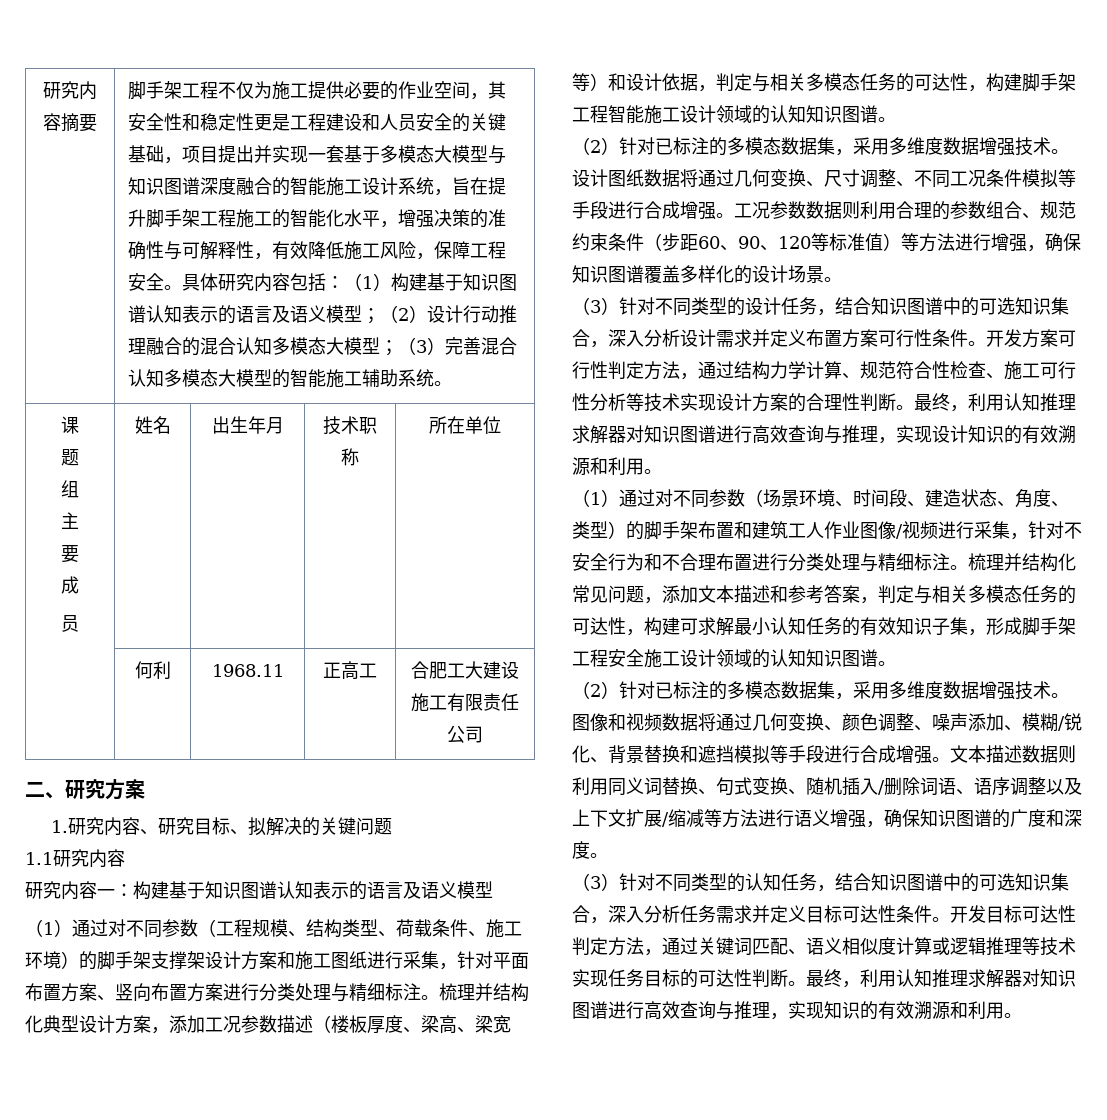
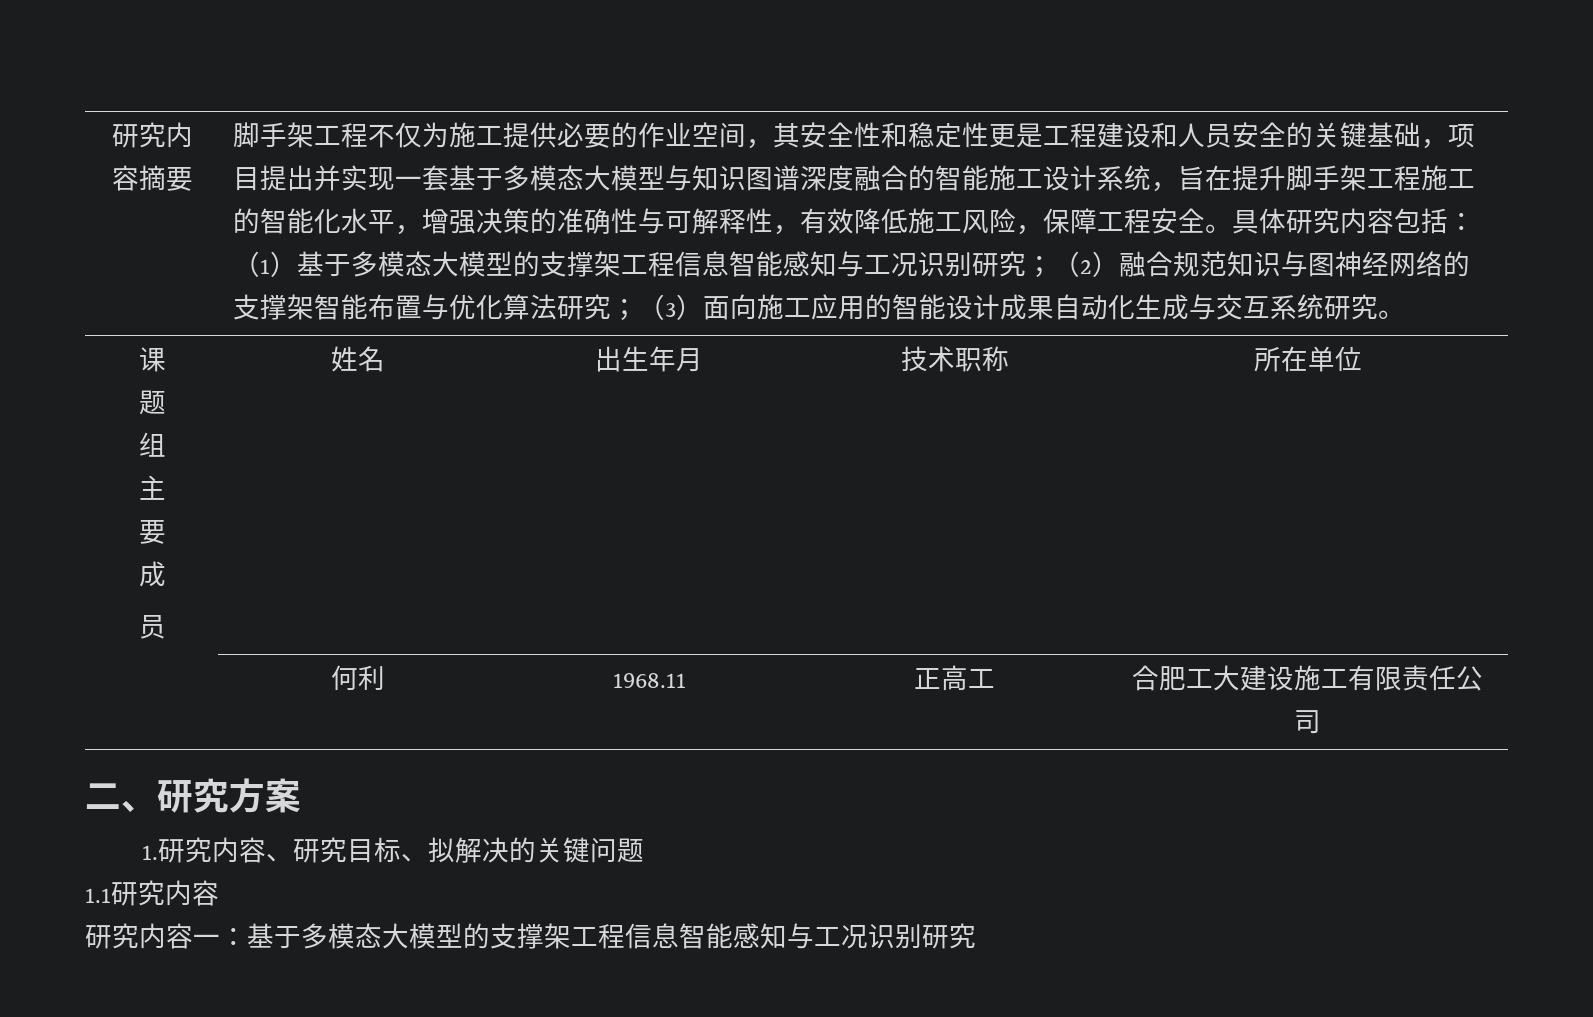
- 具体研究内容包括：（1）构建基于知识图谱认知表示的语言及语义模型；（2）设计行动推理融合的混合认知多模态大模型；（3）完善混合认知多模态大模型的智能施工辅助系统。
+ 具体研究内容包括：（1）基于多模态大模型的支撑架工程信息智能感知与工况识别研究；（2）融合规范知识与图神经网络的支撑架智能布置与优化算法研究；（3）面向施工应用的智能设计成果自动化生成与交互系统研究。
- 研究内容一：构建基于知识图谱认知表示的语言及语义模型
- （1）通过对不同参数（工程规模、结构类型、荷载条件、施工环境）的脚手架支撑架设计方案和施工图纸进行采集，针对平面布置方案、竖向布置方案进行分类处理与精细标注。梳理并结构化典型设计方案，添加工况参数描述（楼板厚度、梁高、梁宽等）和设计依据，判定与相关多模态任务的可达性，构建脚手架工程智能施工设计领域的认知知识图谱。
- （2）针对已标注的多模态数据集，采用多维度数据增强技术。设计图纸数据将通过几何变换、尺寸调整、不同工况条件模拟等手段进行合成增强。工况参数数据则利用合理的参数组合、规范约束条件（步距60、90、120等标准值）等方法进行增强，确保知识图谱覆盖多样化的设计场景。
- （3）针对不同类型的设计任务，结合知识图谱中的可选知识集合，深入分析设计需求并定义布置方案可行性条件。开发方案可行性判定方法，通过结构力学计算、规范符合性检查、施工可行性分析等技术实现设计方案的合理性判断。最终，利用认知推理求解器对知识图谱进行高效查询与推理，实现设计知识的有效溯源和利用。
- （1）通过对不同参数（场景环境、时间段、建造状态、角度、类型）的脚手架布置和建筑工人作业图像/视频进行采集，针对不安全行为和不合理布置进行分类处理与精细标注。梳理并结构化常见问题，添加文本描述和参考答案，判定与相关多模态任务的可达性，构建可求解最小认知任务的有效知识子集，形成脚手架工程安全施工设计领域的认知知识图谱。
- （2）针对已标注的多模态数据集，采用多维度数据增强技术。图像和视频数据将通过几何变换、颜色调整、噪声添加、模糊/锐化、背景替换和遮挡模拟等手段进行合成增强。文本描述数据则利用同义词替换、句式变换、随机插入/删除词语、语序调整以及上下文扩展/缩减等方法进行语义增强，确保知识图谱的广度和深度。
- （3）针对不同类型的认知任务，结合知识图谱中的可选知识集合，深入分析任务需求并定义目标可达性条件。开发目标可达性判定方法，通过关键词匹配、语义相似度计算或逻辑推理等技术实现任务目标的可达性判断。最终，利用认知推理求解器对知识图谱进行高效查询与推理，实现知识的有效溯源和利用。
+ 研究内容一：基于多模态大模型的支撑架工程信息智能感知与工况识别研究

